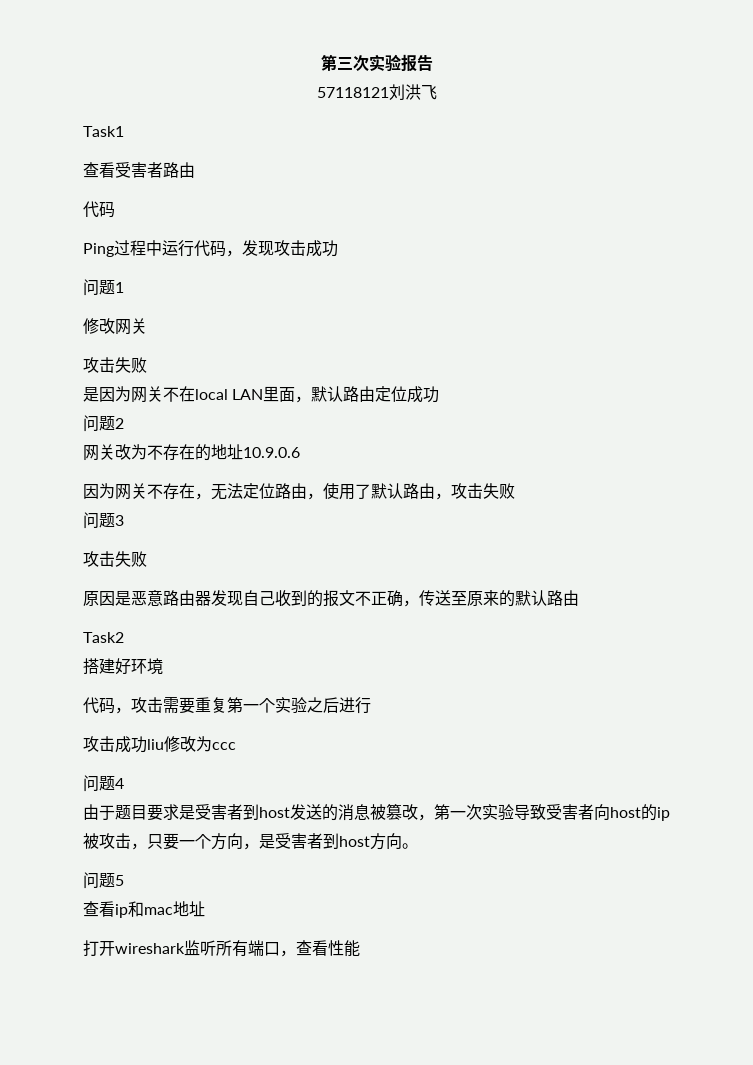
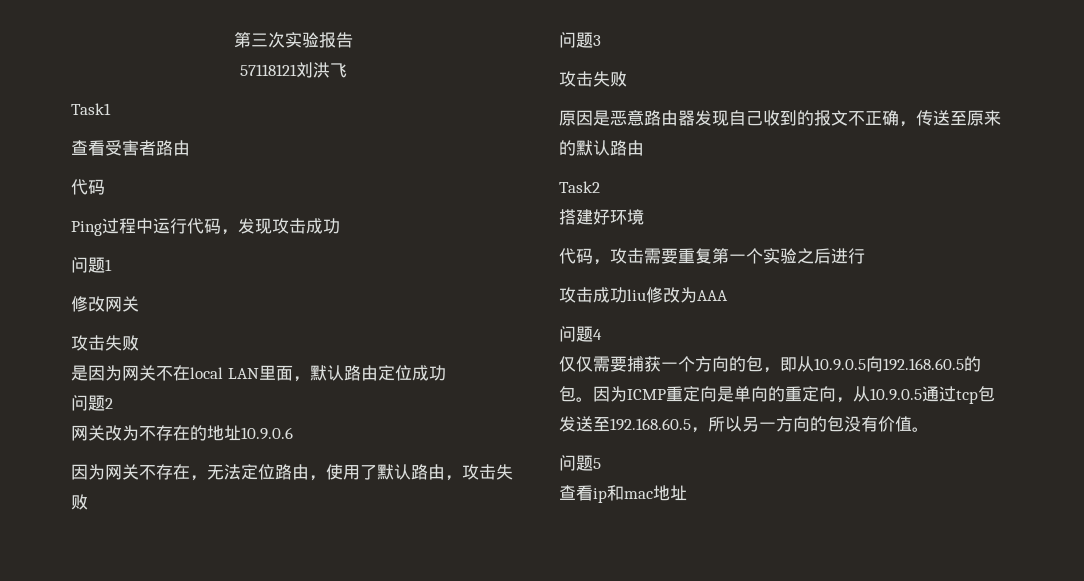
- 攻击成功liu修改为ccc
+ 攻击成功liu修改为AAA
- 由于题目要求是受害者到host发送的消息被篡改，第一次实验导致受害者向host的ip被攻击，只要一个方向，是受害者到host方向。
+ 仅仅需要捕获一个方向的包，即从10.9.0.5向192.168.60.5的包。因为ICMP重定向是单向的重定向，从10.9.0.5通过tcp包发送至192.168.60.5，所以另一方向的包没有价值。
- 打开wireshark监听所有端口，查看性能

